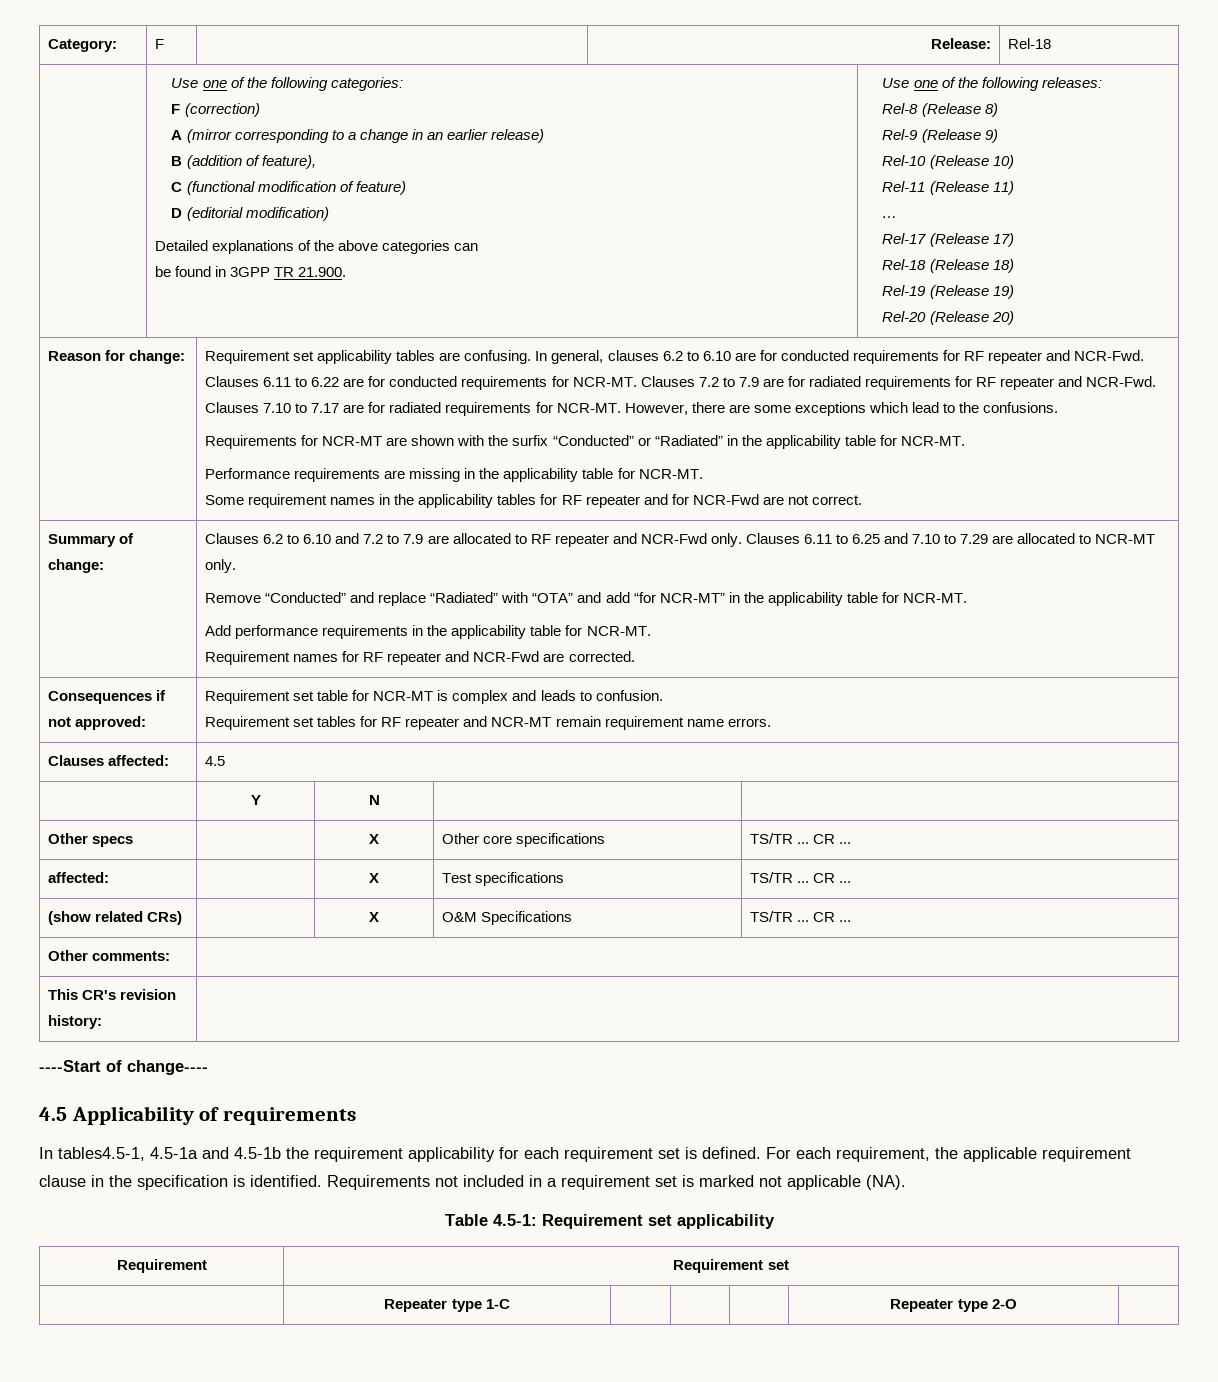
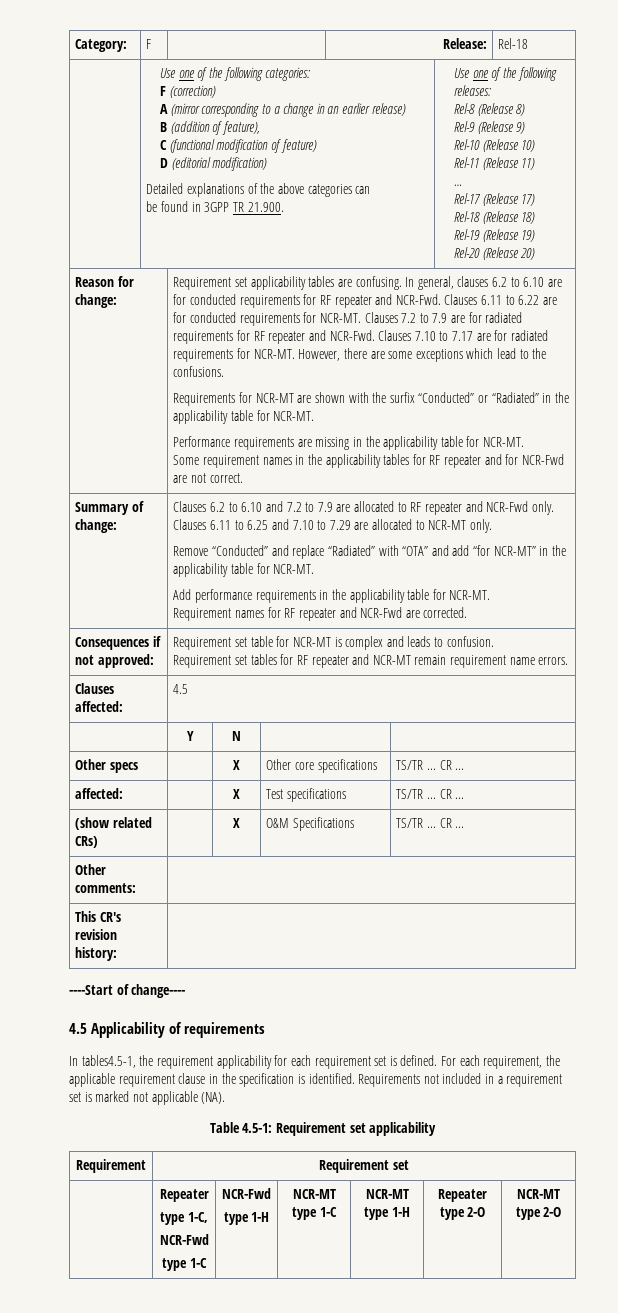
- In tables4.5-1, 4.5-1a and 4.5-1b the requirement applicability for each requirement set is defined.
+ In tables4.5-1, the requirement applicability for each requirement set is defined.
  Requirement | Requirement set
- | Repeater type 1-C | | | | Repeater type 2-O |
+ | Repeater
+ type 1-C,
+ NCR-Fwd
+ type 1-C | NCR-Fwd
+ type 1-H | NCR-MT type 1-C | NCR-MT type 1-H | Repeater type 2-O | NCR-MT type 2-O

